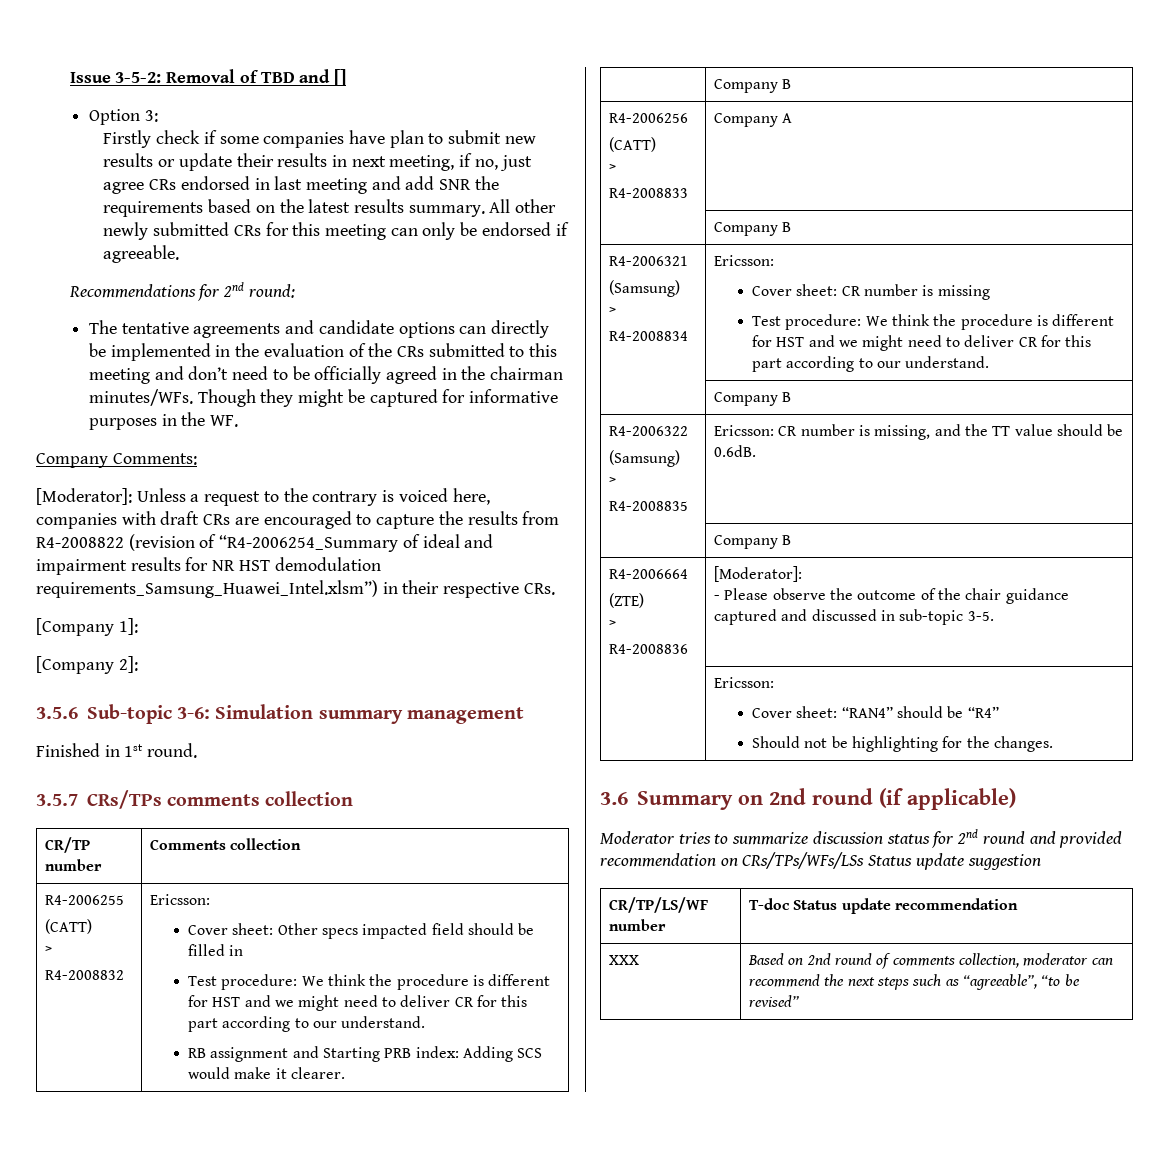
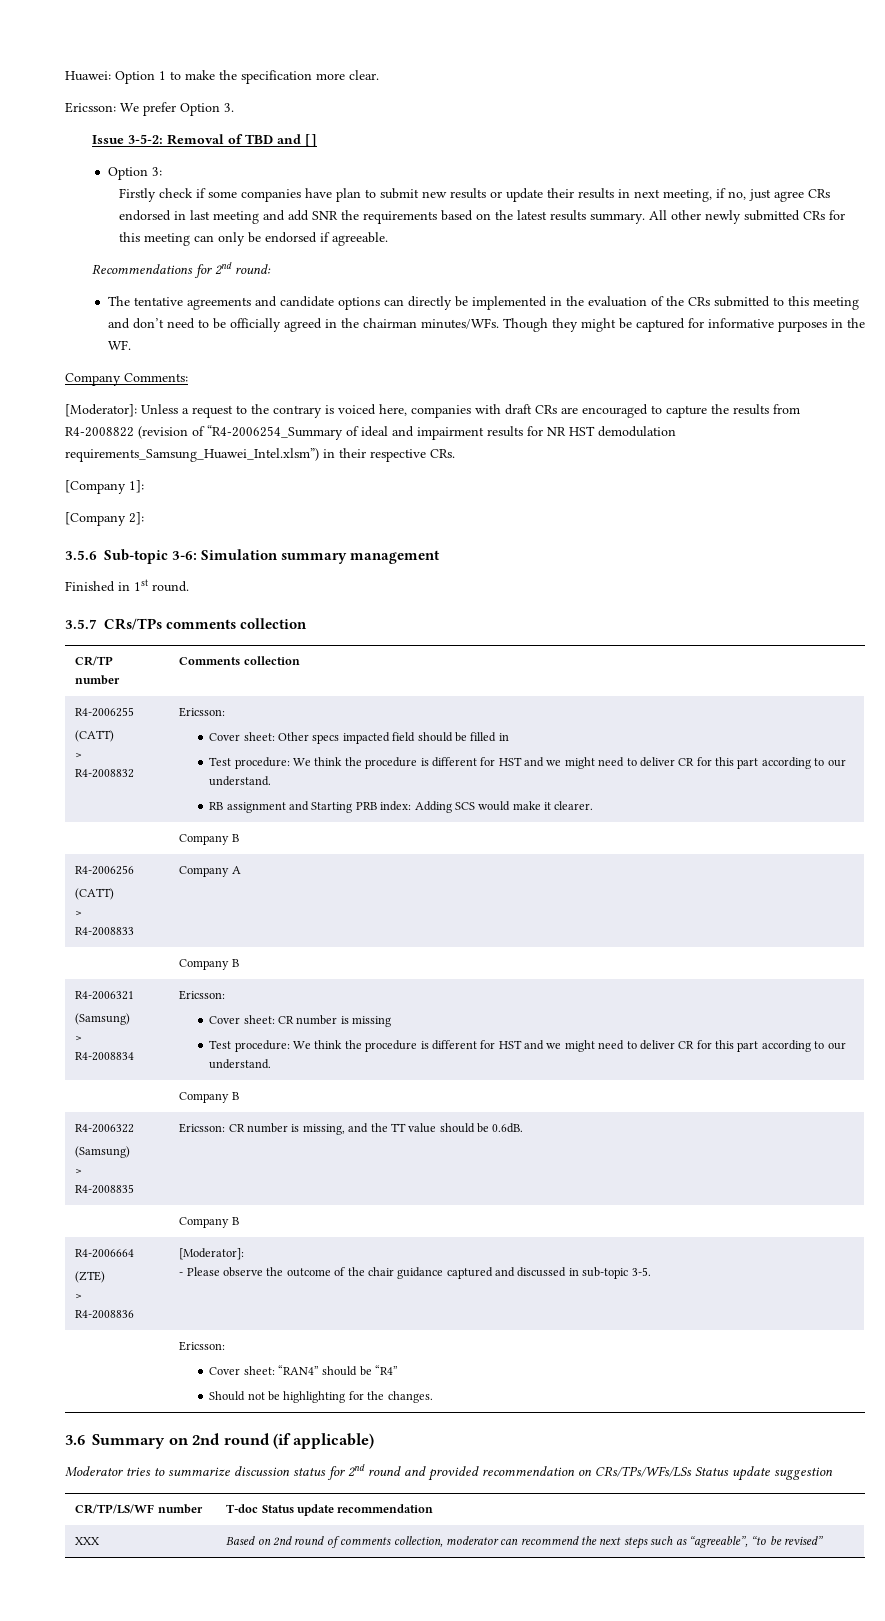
+ Huawei: Option 1 to make the specification more clear.
+ Ericsson: We prefer Option 3.

